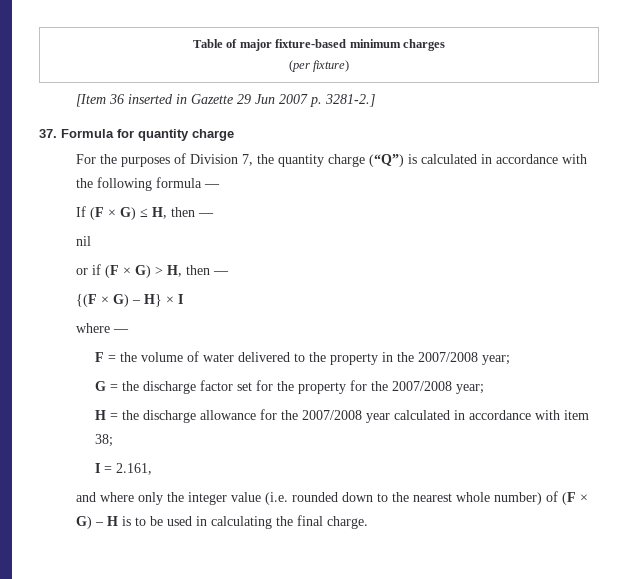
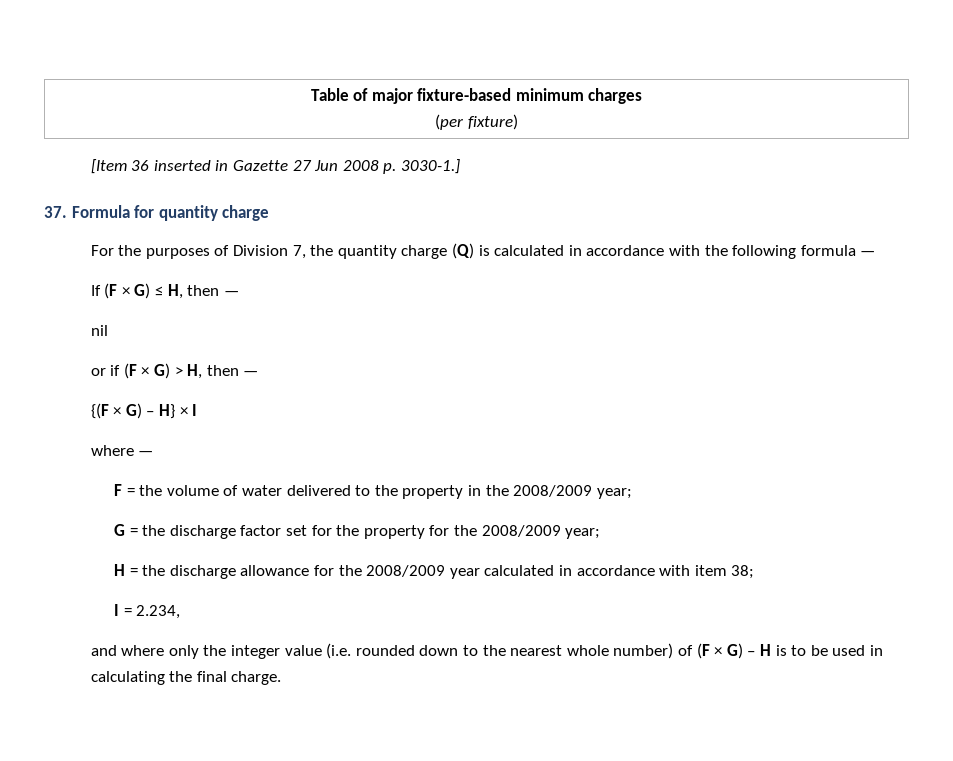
- [Item 36 inserted in Gazette 29 Jun 2007 p. 3281-2.]
+ [Item 36 inserted in Gazette 27 Jun 2008 p. 3030-1.]
- For the purposes of Division 7, the quantity charge (“Q”) is calculated in accordance with the following formula —
+ For the purposes of Division 7, the quantity charge (Q) is calculated in accordance with the following formula —
- F = the volume of water delivered to the property in the 2007/2008 year;
+ F = the volume of water delivered to the property in the 2008/2009 year;
- G = the discharge factor set for the property for the 2007/2008 year;
+ G = the discharge factor set for the property for the 2008/2009 year;
- H = the discharge allowance for the 2007/2008 year calculated in accordance with item 38;
+ H = the discharge allowance for the 2008/2009 year calculated in accordance with item 38;
- I = 2.161,
+ I = 2.234,

